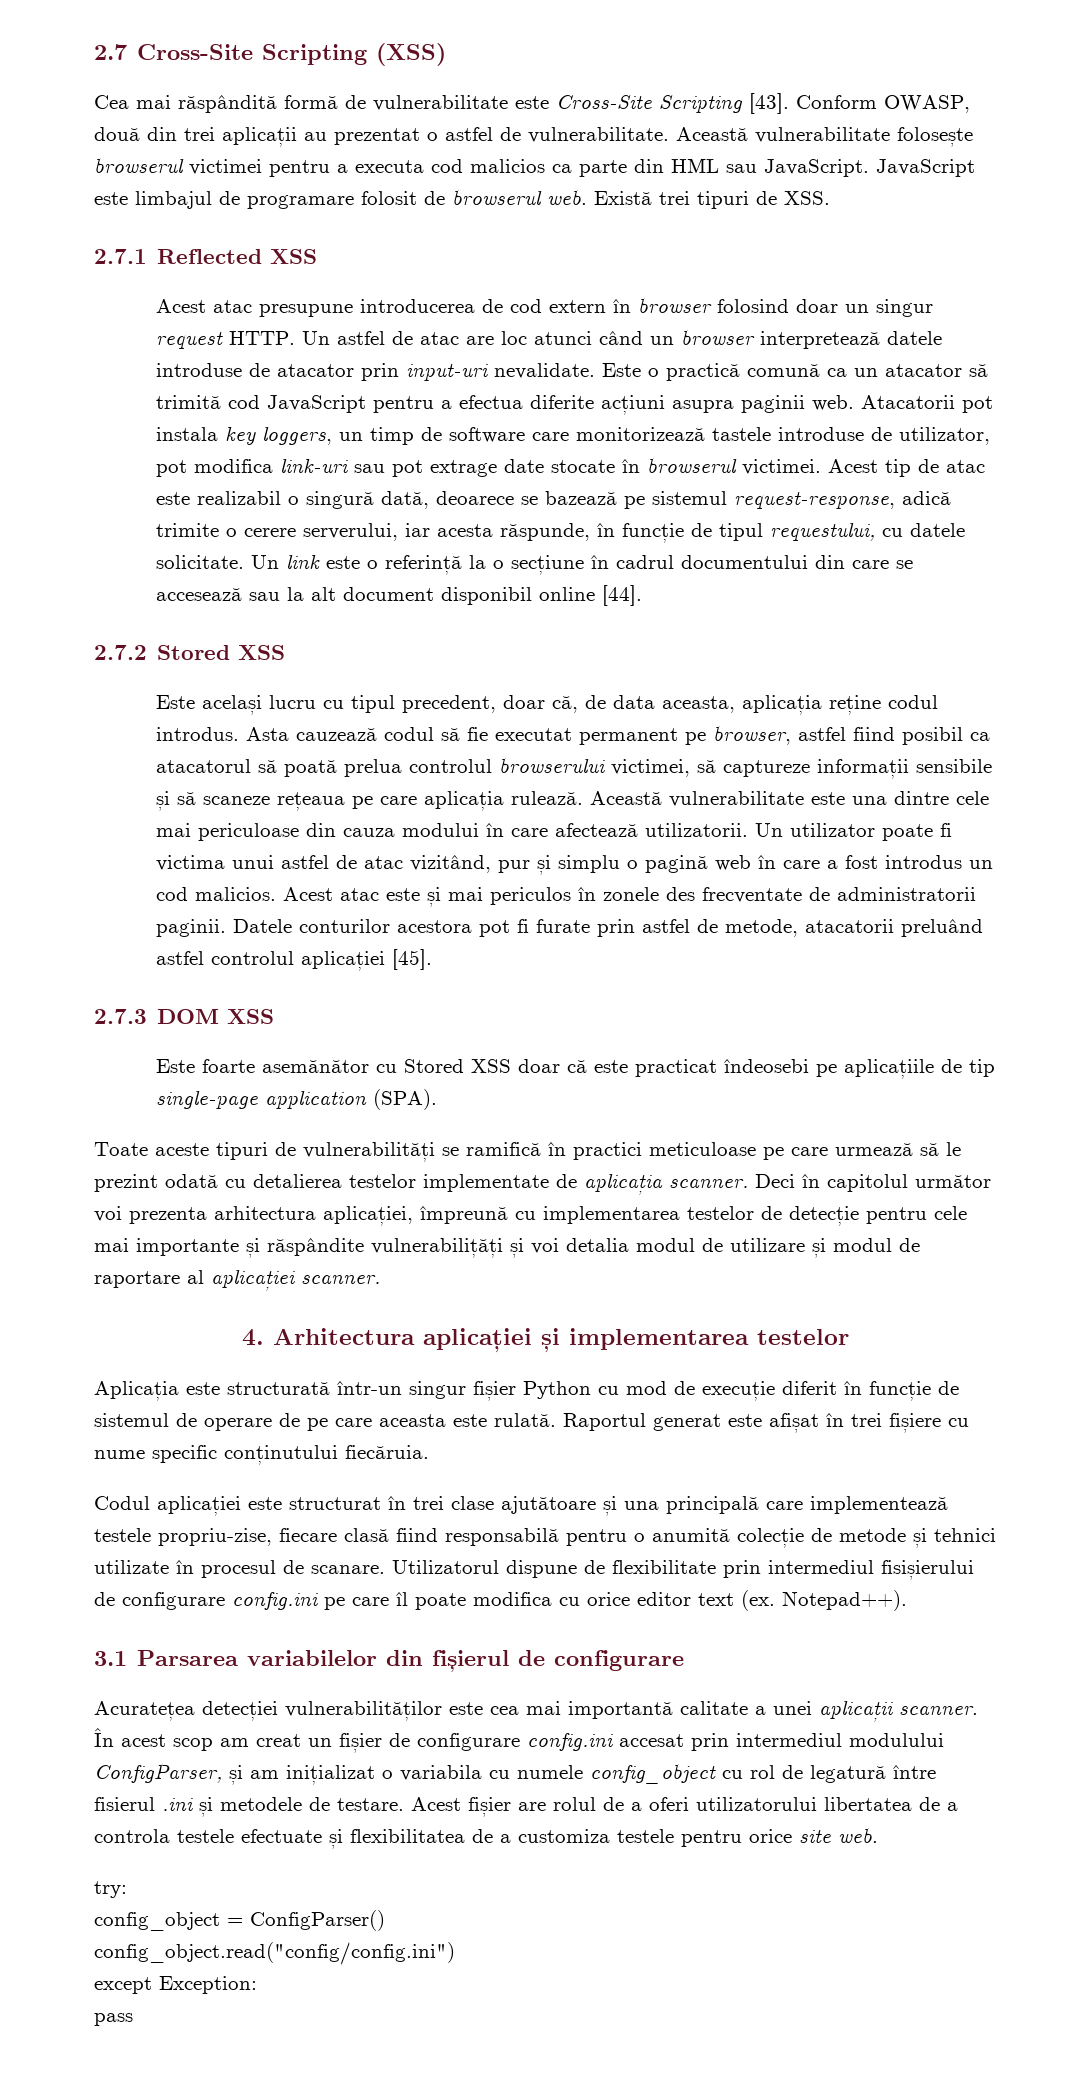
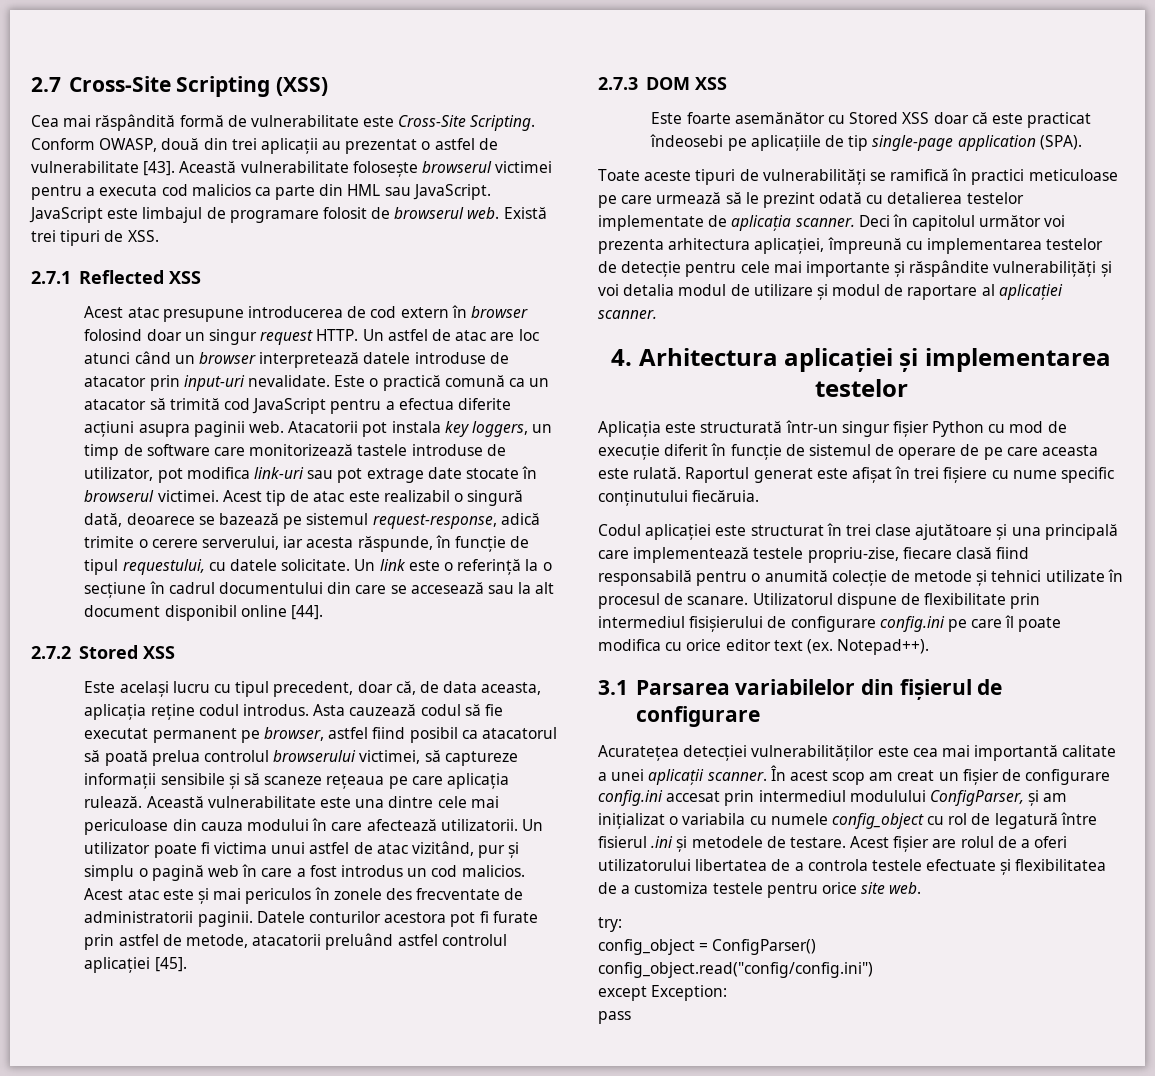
- Cea mai răspândită formă de vulnerabilitate este Cross-Site Scripting [43].
+ Cea mai răspândită formă de vulnerabilitate este Cross-Site Scripting.
- Conform OWASP, două din trei aplicații au prezentat o astfel de vulnerabilitate.
+ Conform OWASP, două din trei aplicații au prezentat o astfel de vulnerabilitate [43].

